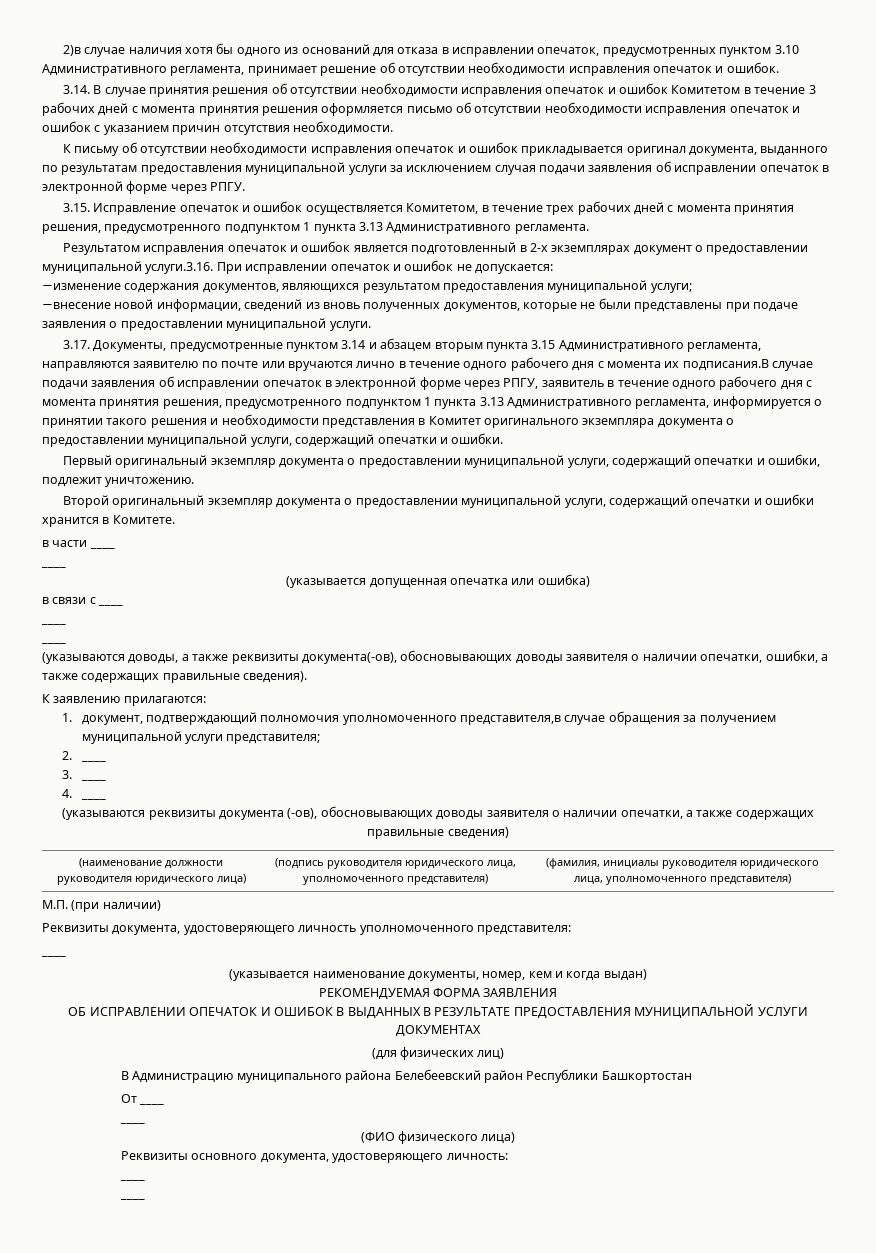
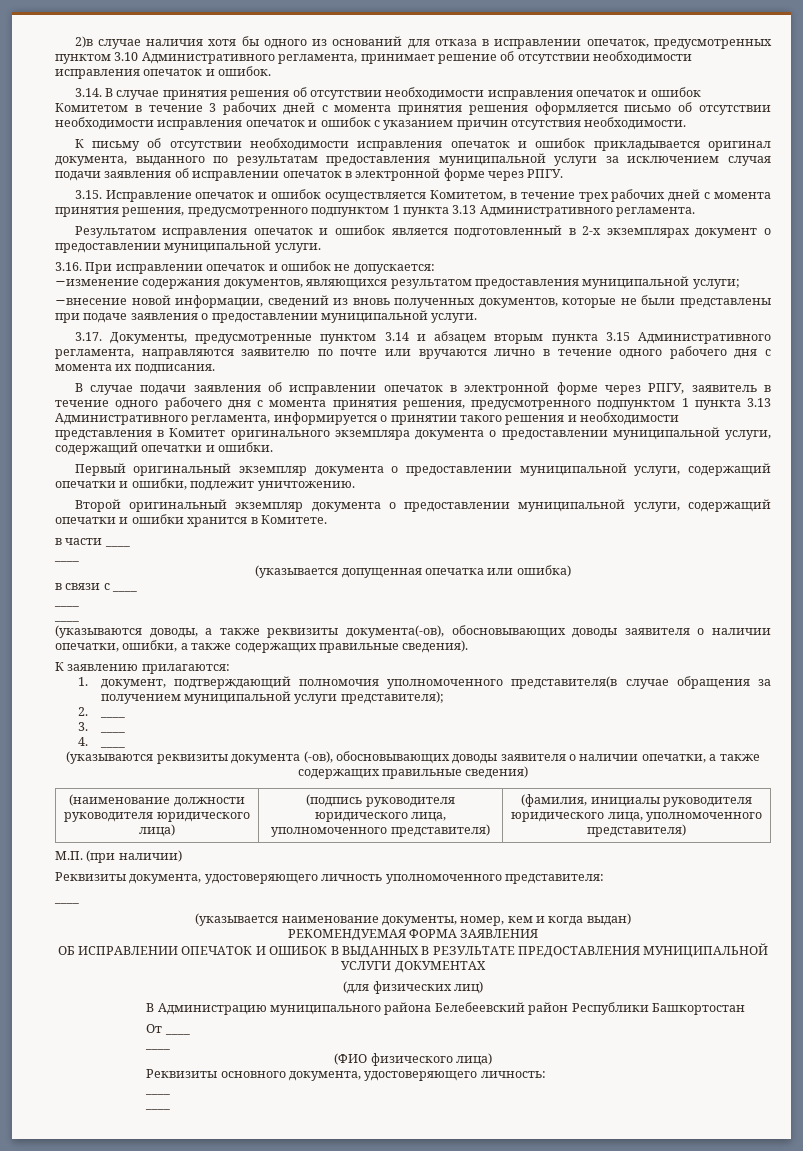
- Результатом исправления опечаток и ошибок является подготовленный в 2-х экземплярах документ о предоставлении муниципальной услуги.3.16. При исправлении опечаток и ошибок не допускается:
+ Результатом исправления опечаток и ошибок является подготовленный в 2-х экземплярах документ о предоставлении муниципальной услуги.
+ 3.16. При исправлении опечаток и ошибок не допускается:
- 3.17. Документы, предусмотренные пунктом 3.14 и абзацем вторым пункта 3.15 Административного регламента, направляются заявителю по почте или вручаются лично в течение одного рабочего дня с момента их подписания.В случае подачи заявления об исправлении опечаток в электронной форме через РПГУ, заявитель в течение одного рабочего дня с момента принятия решения, предусмотренного подпунктом 1 пункта 3.13 Административного регламента, информируется о принятии такого решения и необходимости представления в Комитет оригинального экземпляра документа о предоставлении муниципальной услуги, содержащий опечатки и ошибки.
+ 3.17. Документы, предусмотренные пунктом 3.14 и абзацем вторым пункта 3.15 Административного регламента, направляются заявителю по почте или вручаются лично в течение одного рабочего дня с момента их подписания.
+ В случае подачи заявления об исправлении опечаток в электронной форме через РПГУ, заявитель в течение одного рабочего дня с момента принятия решения, предусмотренного подпунктом 1 пункта 3.13 Административного регламента, информируется о принятии такого решения и необходимости представления в Комитет оригинального экземпляра документа о предоставлении муниципальной услуги, содержащий опечатки и ошибки.
- 1. документ, подтверждающий полномочия уполномоченного представителя,в случае обращения за получением муниципальной услуги представителя;
+ 1. документ, подтверждающий полномочия уполномоченного представителя(в случае обращения за получением муниципальной услуги представителя);

